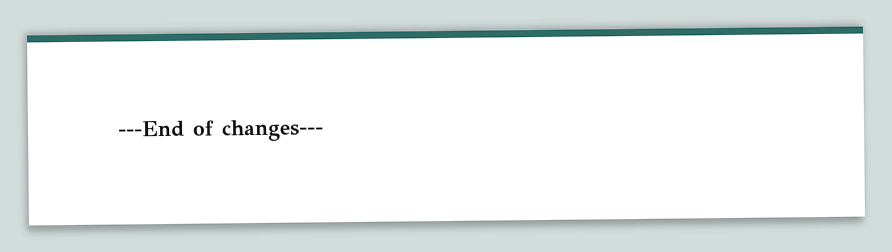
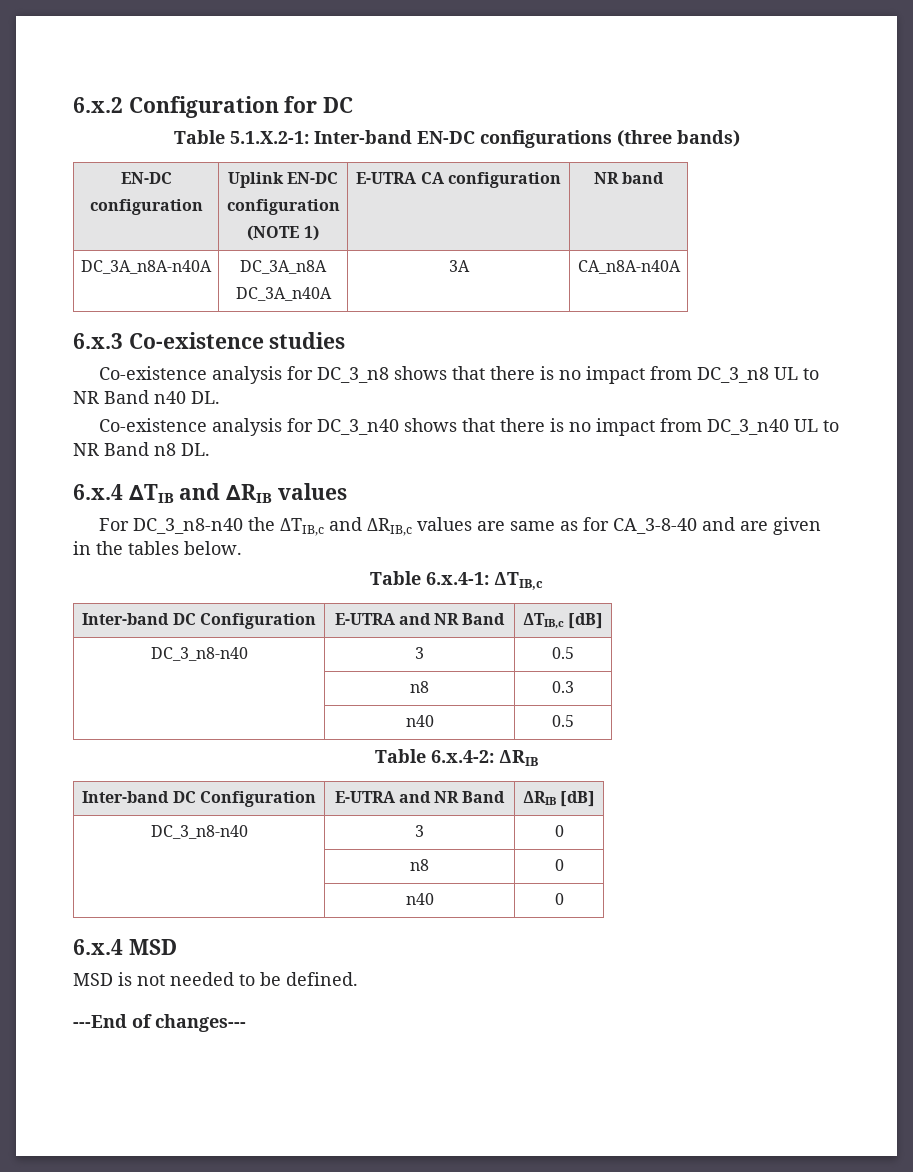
+ 6.x.2 Configuration for DC
+ Table 5.1.X.2-1: Inter-band EN-DC configurations (three bands)
+ EN-DC
+ configuration | Uplink EN-DC
+ configuration
+ (NOTE 1) | E-UTRA CA configuration | NR band
+ DC_3A_n8A-n40A | DC_3A_n8A
+ DC_3A_n40A | 3A | CA_n8A-n40A
+ 6.x.3 Co-existence studies
+ Co-existence analysis for DC_3_n8 shows that there is no impact from DC_3_n8 UL to NR Band n40 DL.
+ Co-existence analysis for DC_3_n40 shows that there is no impact from DC_3_n40 UL to NR Band n8 DL.
+ 6.x.4 ∆TIB and ∆RIB values
+ For DC_3_n8-n40 the ΔTIB,c and ΔRIB,c values are same as for CA_3-8-40 and are given in the tables below.
+ Table 6.x.4-1: ΔTIB,c
+ Inter-band DC Configuration | E-UTRA and NR Band | ΔTIB,c [dB]
+ DC_3_n8-n40 | 3 | 0.5
+ | n8 | 0.3
+ | n40 | 0.5
+ Table 6.x.4-2: ΔRIB
+ Inter-band DC Configuration | E-UTRA and NR Band | ΔRIB [dB]
+ DC_3_n8-n40 | 3 | 0
+ | n8 | 0
+ | n40 | 0
+ 6.x.4 MSD
+ MSD is not needed to be defined.

